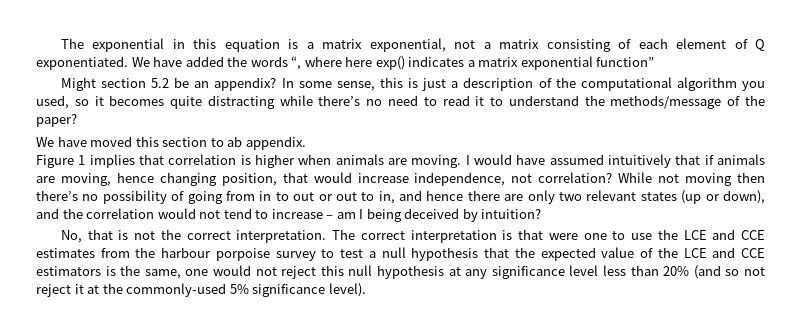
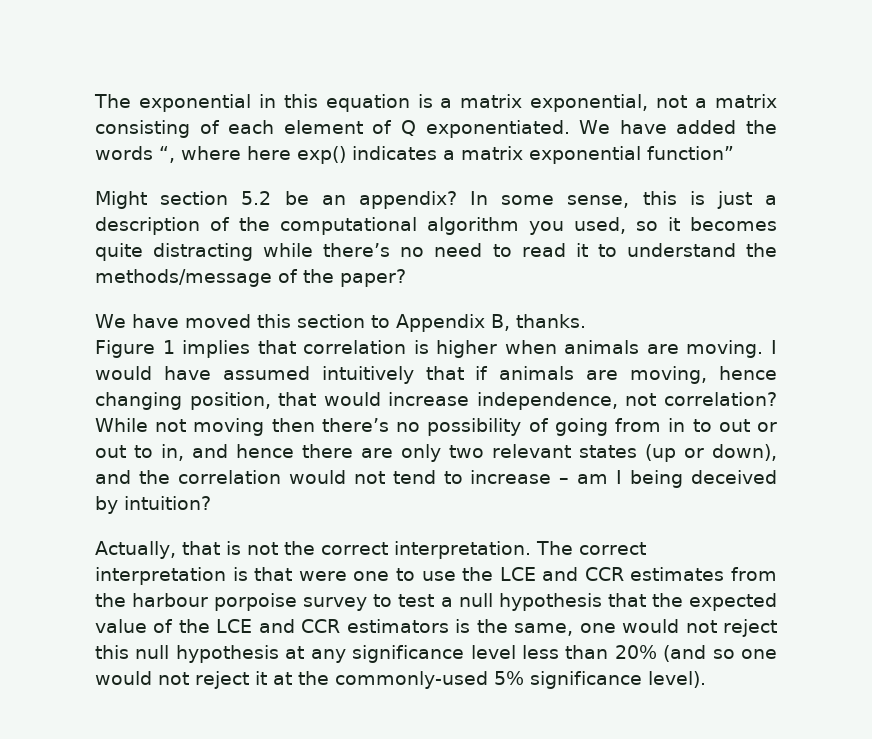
- We have moved this section to ab appendix.
+ We have moved this section to Appendix B, thanks.
- No, that is not the correct interpretation.
+ Actually, that is not the correct interpretation.
- The correct interpretation is that were one to use the LCE and CCE estimates from the harbour porpoise survey to test a null hypothesis that the expected value of the LCE and CCE estimators is the same, one would not reject this null hypothesis at any significance level less than 20% (and so not reject it at the commonly-used 5% significance level).
+ The correct interpretation is that were one to use the LCE and CCR estimates from the harbour porpoise survey to test a null hypothesis that the expected value of the LCE and CCR estimators is the same, one would not reject this null hypothesis at any significance level less than 20% (and so one would not reject it at the commonly-used 5% significance level).

